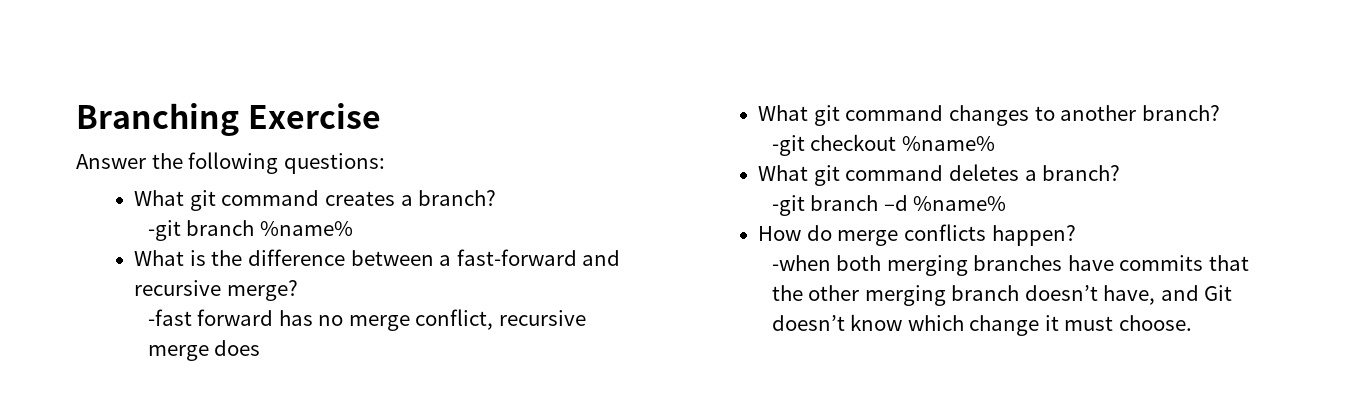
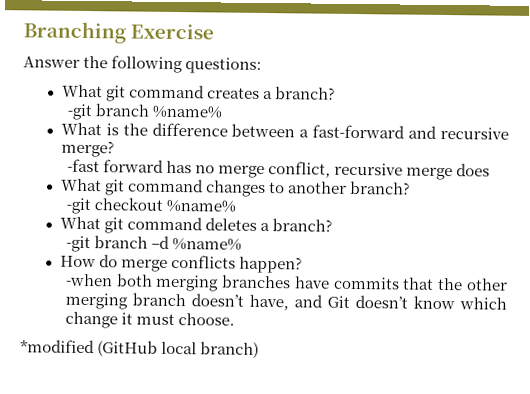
+ *modified (GitHub local branch)

